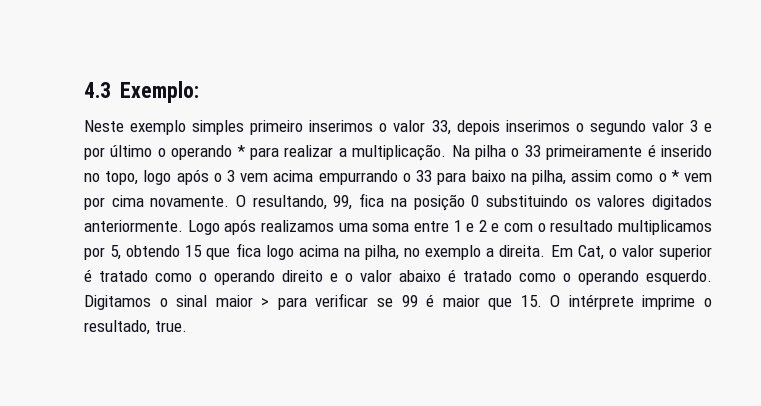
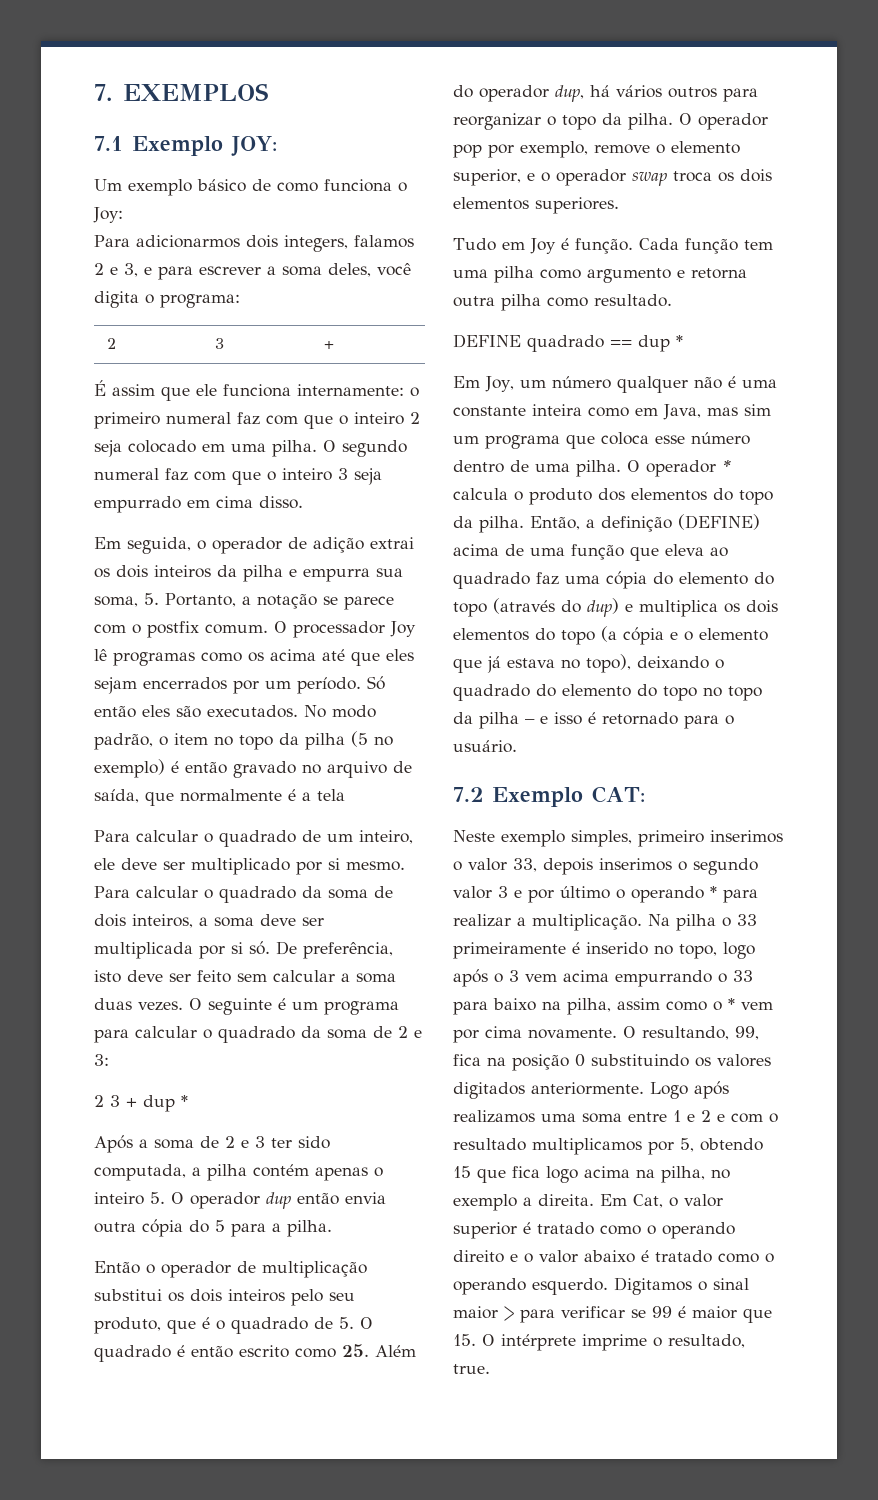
- 4.3 Exemplo:
+ 7. EXEMPLOS
+ 7.1 Exemplo JOY:
+ Um exemplo básico de como funciona o Joy:
+ Para adicionarmos dois integers, falamos 2 e 3, e para escrever a soma deles, você digita o programa:
+ 2 | 3 | +
+ É assim que ele funciona internamente: o primeiro numeral faz com que o inteiro 2 seja colocado em uma pilha. O segundo numeral faz com que o inteiro 3 seja empurrado em cima disso.
+ Em seguida, o operador de adição extrai os dois inteiros da pilha e empurra sua soma, 5. Portanto, a notação se parece com o postfix comum. O processador Joy lê programas como os acima até que eles sejam encerrados por um período. Só então eles são executados. No modo padrão, o item no topo da pilha (5 no exemplo) é então gravado no arquivo de saída, que normalmente é a tela
+ Para calcular o quadrado de um inteiro, ele deve ser multiplicado por si mesmo. Para calcular o quadrado da soma de dois inteiros, a soma deve ser multiplicada por si só. De preferência, isto deve ser feito sem calcular a soma duas vezes. O seguinte é um programa para calcular o quadrado da soma de 2 e 3:
+ 2 3 + dup *
+ Após a soma de 2 e 3 ter sido computada, a pilha contém apenas o inteiro 5. O operador dup então envia outra cópia do 5 para a pilha.
+ Então o operador de multiplicação substitui os dois inteiros pelo seu produto, que é o quadrado de 5. O quadrado é então escrito como 25. Além do operador dup, há vários outros para reorganizar o topo da pilha. O operador pop por exemplo, remove o elemento superior, e o operador swap troca os dois elementos superiores.
+ Tudo em Joy é função. Cada função tem uma pilha como argumento e retorna outra pilha como resultado.
+ DEFINE quadrado == dup *
+ Em Joy, um número qualquer não é uma constante inteira como em Java, mas sim um programa que coloca esse número dentro de uma pilha. O operador * calcula o produto dos elementos do topo da pilha. Então, a definição (DEFINE) acima de uma função que eleva ao quadrado faz uma cópia do elemento do topo (através do dup) e multiplica os dois elementos do topo (a cópia e o elemento que já estava no topo), deixando o quadrado do elemento do topo no topo da pilha – e isso é retornado para o usuário.
+ 7.2 Exemplo CAT:
- Neste exemplo simples primeiro inserimos o valor 33, depois inserimos o segundo valor 3 e por último o operando * para realizar a multiplicação.
+ Neste exemplo simples, primeiro inserimos o valor 33, depois inserimos o segundo valor 3 e por último o operando * para realizar a multiplicação.

